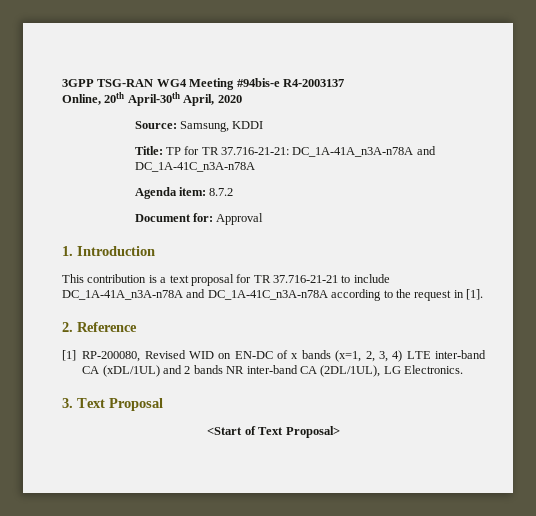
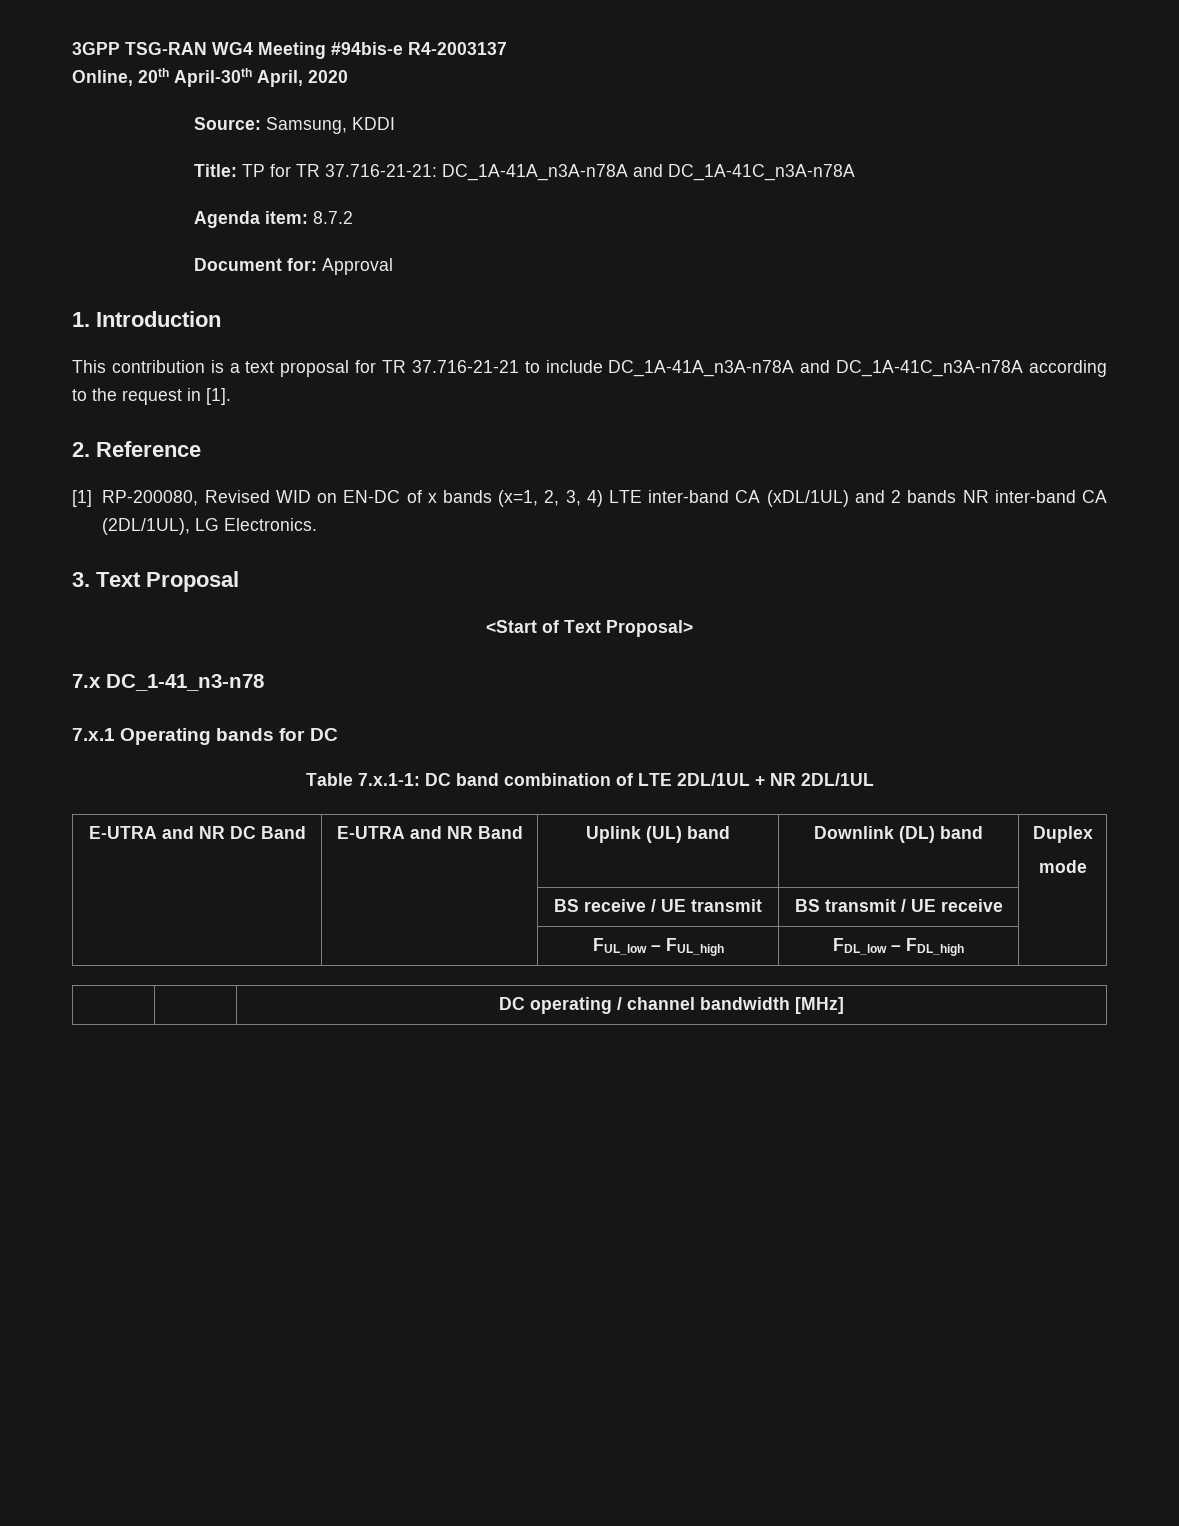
+ 7.x DC_1-41_n3-n78
+ 7.x.1 Operating bands for DC
+ Table 7.x.1-1: DC band combination of LTE 2DL/1UL + NR 2DL/1UL
+ E-UTRA and NR DC Band | E-UTRA and NR Band | Uplink (UL) band | Downlink (DL) band | Duplex
+ mode
+ | | BS receive / UE transmit | BS transmit / UE receive |
+ | | FUL_low – FUL_high | FDL_low – FDL_high |
+ | | DC operating / channel bandwidth [MHz]

